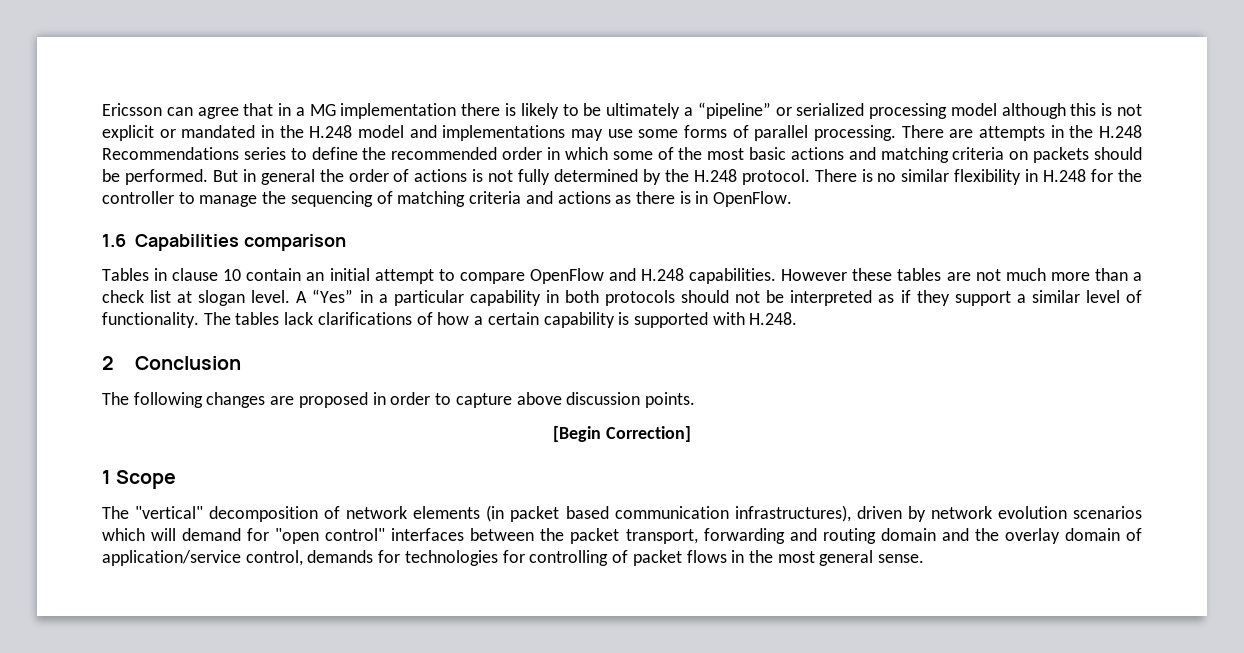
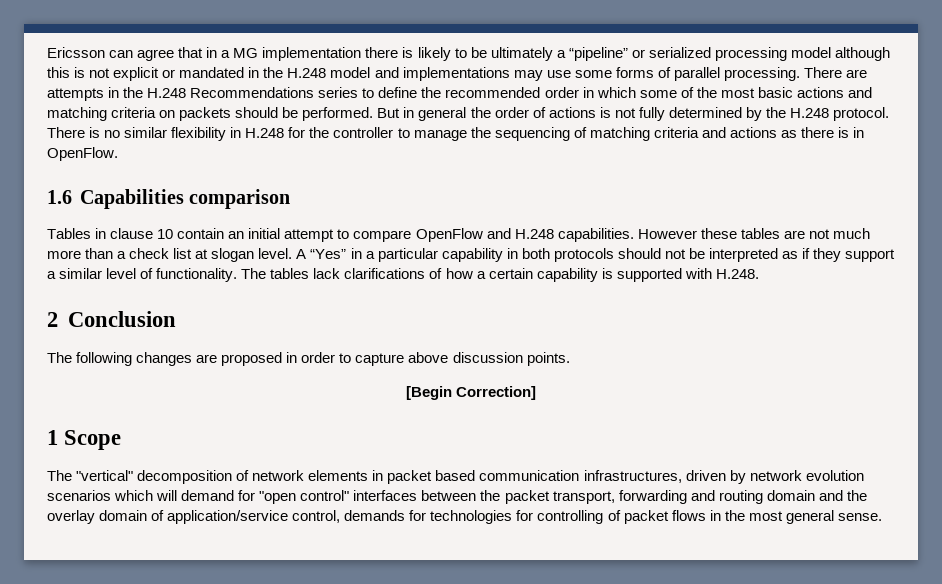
- The "vertical" decomposition of network elements (in packet based communication infrastructures), driven by network evolution scenarios which will demand for "open control" interfaces between the packet transport, forwarding and routing domain and the overlay domain of application/service control, demands for technologies for controlling of packet flows in the most general sense.
+ The "vertical" decomposition of network elements in packet based communication infrastructures, driven by network evolution scenarios which will demand for "open control" interfaces between the packet transport, forwarding and routing domain and the overlay domain of application/service control, demands for technologies for controlling of packet flows in the most general sense.

